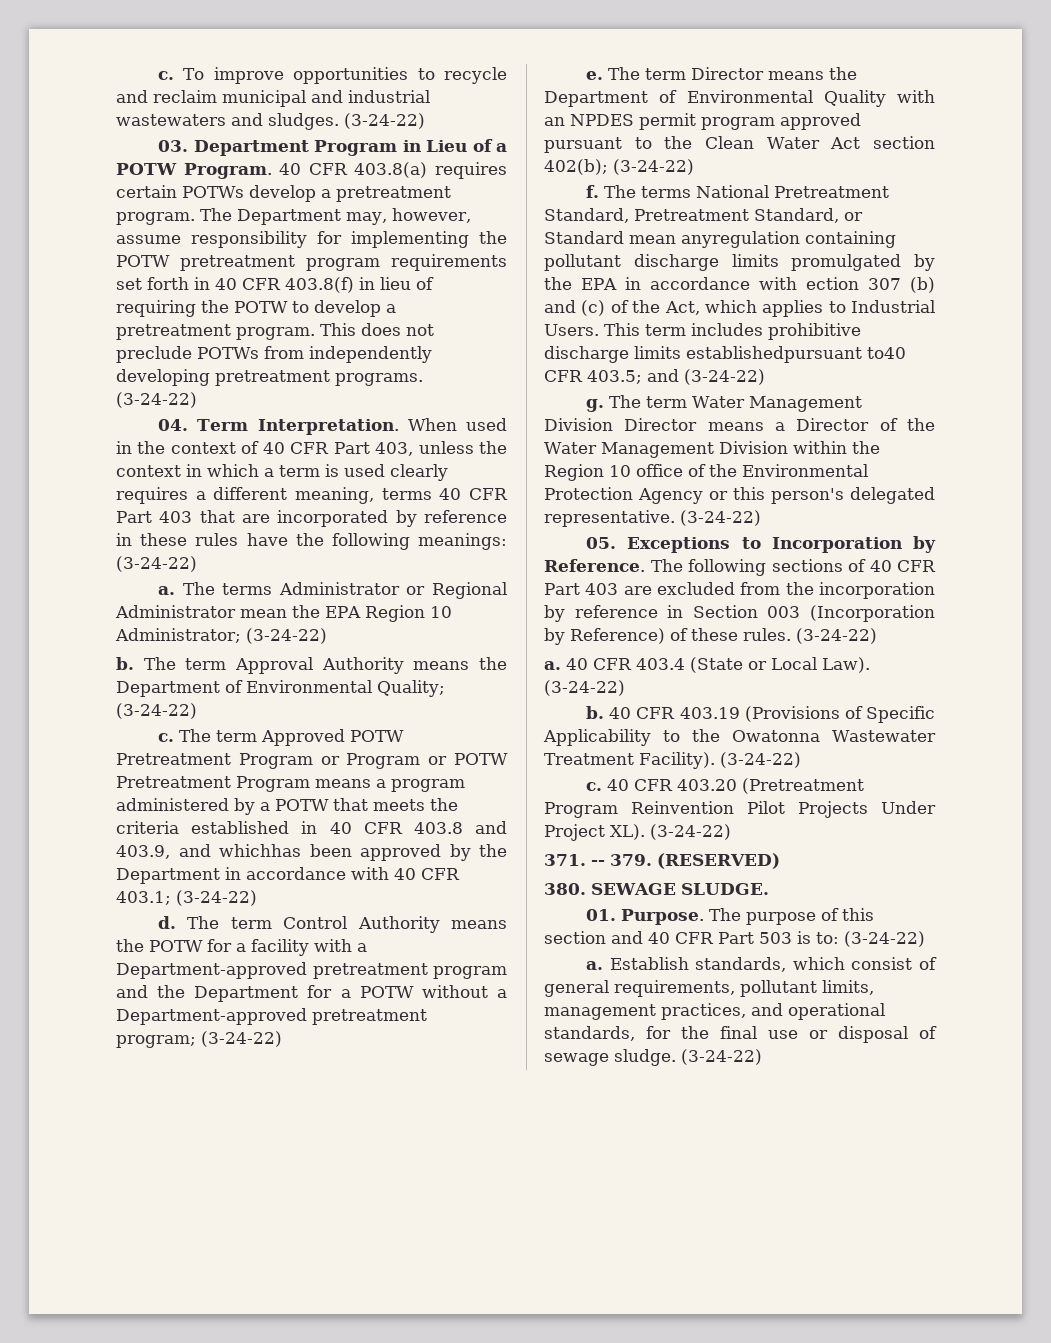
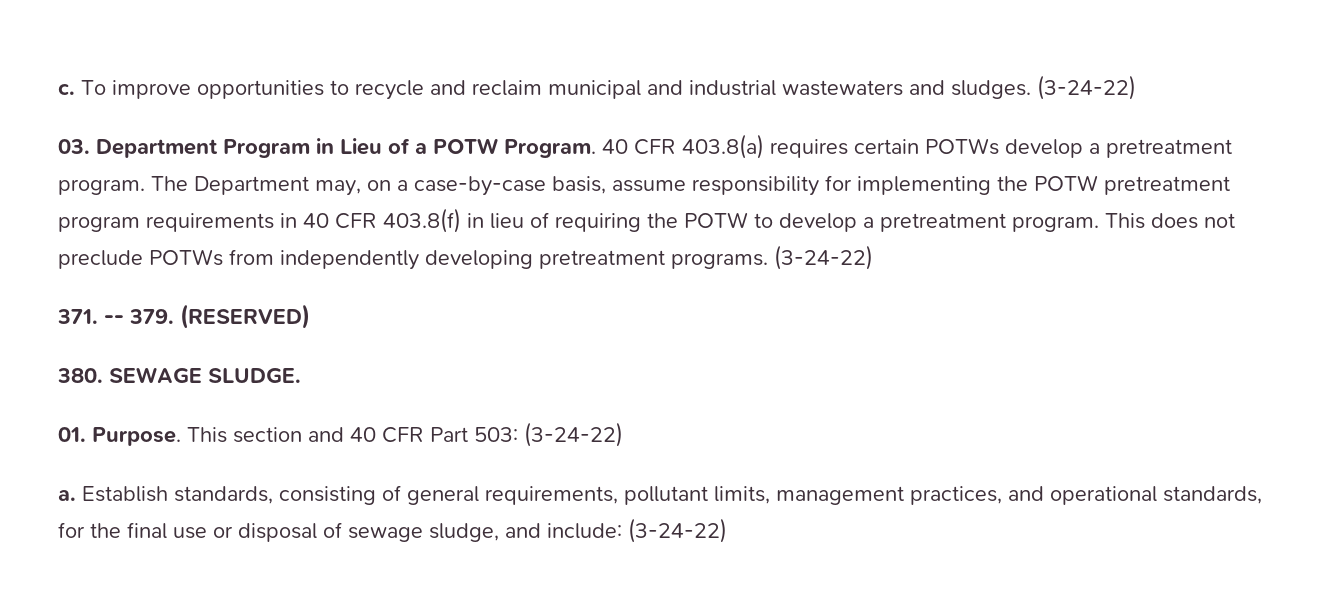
- The Department may, however, assume responsibility for implementing the POTW pretreatment program requirements set forth in 40 CFR 403.8(f) in lieu of requiring the POTW to develop a pretreatment program.
+ The Department may, on a case-by-case basis, assume responsibility for implementing the POTW pretreatment program requirements in 40 CFR 403.8(f) in lieu of requiring the POTW to develop a pretreatment program.
- 04. Term Interpretation. When used in the context of 40 CFR Part 403, unless the context in which a term is used clearly requires a different meaning, terms 40 CFR Part 403 that are incorporated by reference in these rules have the following meanings: (3-24-22)
- a. The terms Administrator or Regional Administrator mean the EPA Region 10 Administrator; (3-24-22)
- b. The term Approval Authority means the Department of Environmental Quality; (3-24-22)
- c. The term Approved POTW Pretreatment Program or Program or POTW Pretreatment Program means a program administered by a POTW that meets the criteria established in 40 CFR 403.8 and 403.9, and whichhas been approved by the Department in accordance with 40 CFR 403.1; (3-24-22)
- d. The term Control Authority means the POTW for a facility with a Department-approved pretreatment program and the Department for a POTW without a Department-approved pretreatment program; (3-24-22)
- e. The term Director means the Department of Environmental Quality with an NPDES permit program approved pursuant to the Clean Water Act section 402(b); (3-24-22)
- f. The terms National Pretreatment Standard, Pretreatment Standard, or Standard mean anyregulation containing pollutant discharge limits promulgated by the EPA in accordance with ection 307 (b) and (c) of the Act, which applies to Industrial Users. This term includes prohibitive discharge limits establishedpursuant to40 CFR 403.5; and (3-24-22)
- g. The term Water Management Division Director means a Director of the Water Management Division within the Region 10 office of the Environmental Protection Agency or this person's delegated representative. (3-24-22)
- 05. Exceptions to Incorporation by Reference. The following sections of 40 CFR Part 403 are excluded from the incorporation by reference in Section 003 (Incorporation by Reference) of these rules. (3-24-22)
- a. 40 CFR 403.4 (State or Local Law). (3-24-22)
- b. 40 CFR 403.19 (Provisions of Specific Applicability to the Owatonna Wastewater Treatment Facility). (3-24-22)
- c. 40 CFR 403.20 (Pretreatment Program Reinvention Pilot Projects Under Project XL). (3-24-22)
- The purpose of this section and 40 CFR Part 503 is to: (3-24-22)
+ This section and 40 CFR Part 503: (3-24-22)
- Establish standards, which consist of general requirements, pollutant limits, management practices, and operational standards, for the final use or disposal of sewage sludge. (3-24-22)
+ Establish standards, consisting of general requirements, pollutant limits, management practices, and operational standards, for the final use or disposal of sewage sludge, and include: (3-24-22)

